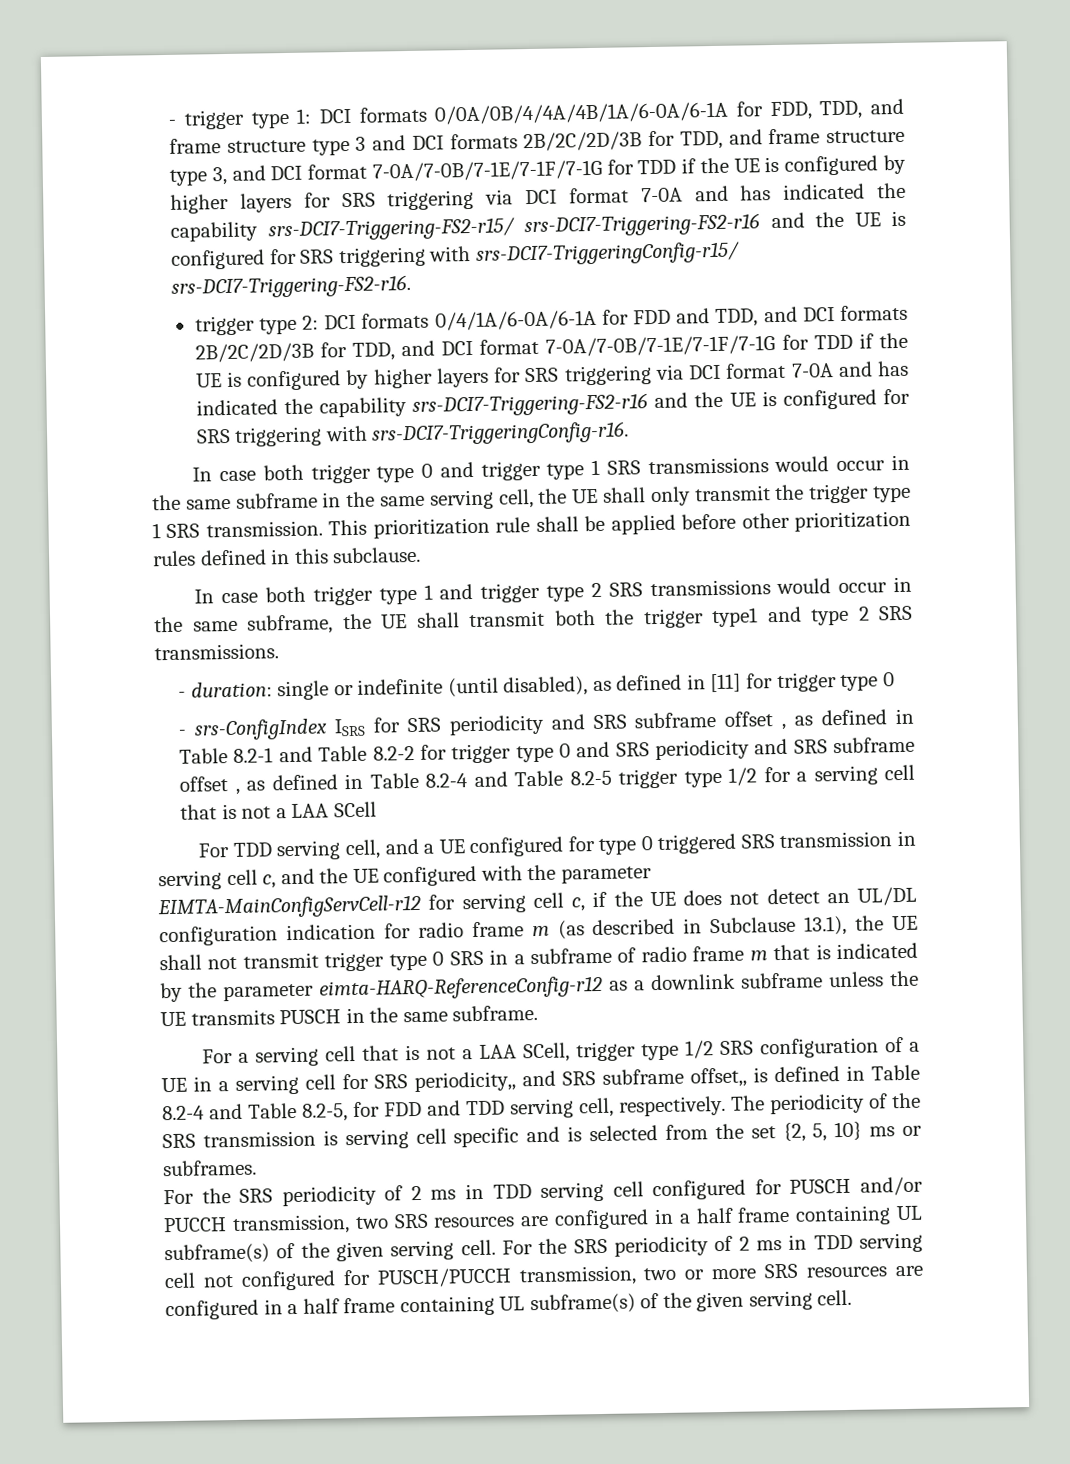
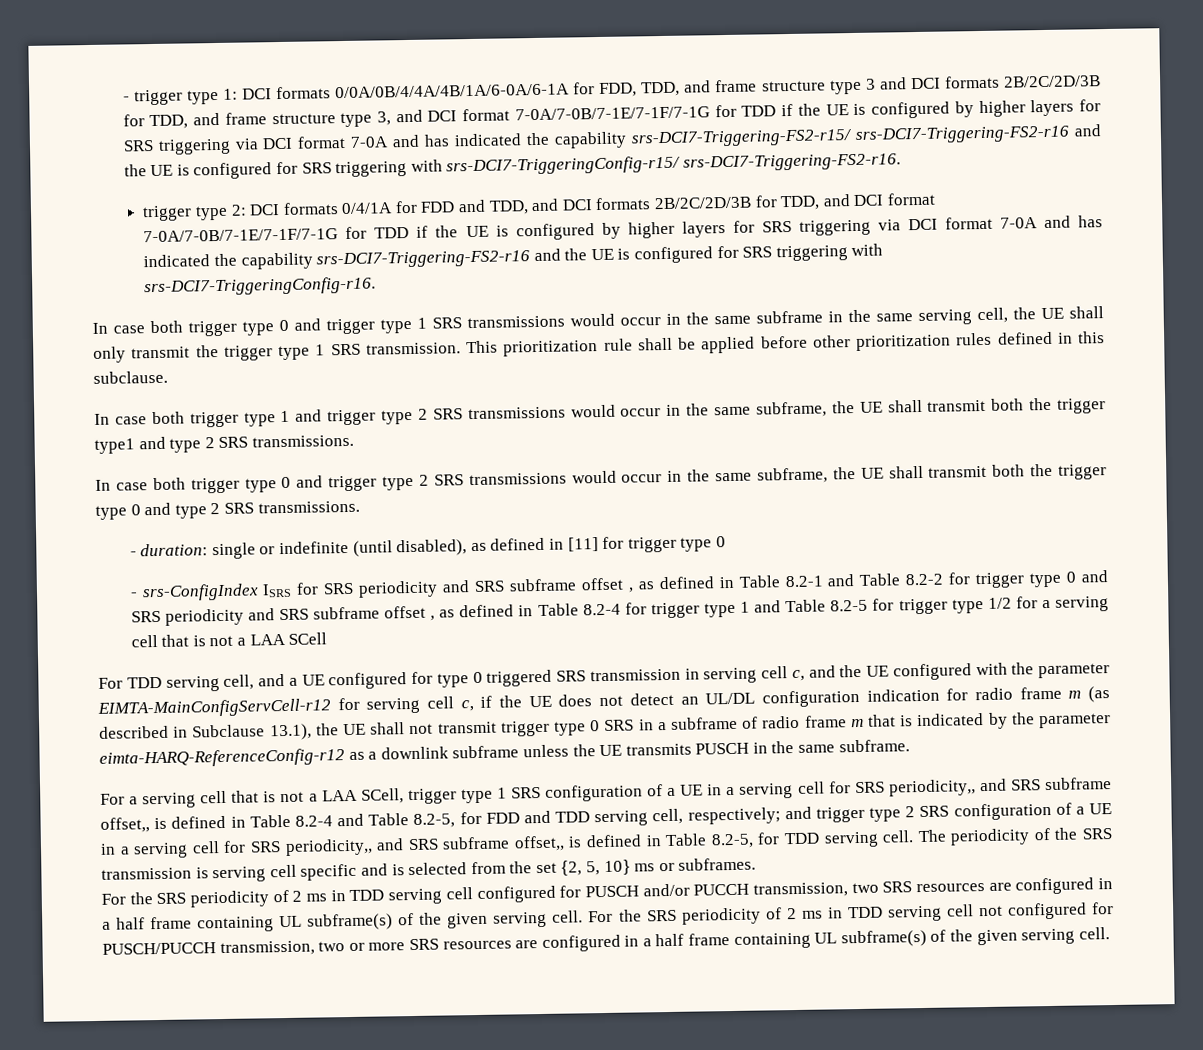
- trigger type 2: DCI formats 0/4/1A/6-0A/6-1A for FDD and TDD, and DCI formats 2B/2C/2D/3B for TDD, and DCI format 7-0A/7-0B/7-1E/7-1F/7-1G for TDD if the UE is configured by higher layers for SRS triggering via DCI format 7-0A and has indicated the capability srs-DCI7-Triggering-FS2-r16 and the UE is configured for SRS triggering with srs-DCI7-TriggeringConfig-r16.
+ trigger type 2: DCI formats 0/4/1A for FDD and TDD, and DCI formats 2B/2C/2D/3B for TDD, and DCI format 7-0A/7-0B/7-1E/7-1F/7-1G for TDD if the UE is configured by higher layers for SRS triggering via DCI format 7-0A and has indicated the capability srs-DCI7-Triggering-FS2-r16 and the UE is configured for SRS triggering with srs-DCI7-TriggeringConfig-r16.
+ In case both trigger type 0 and trigger type 2 SRS transmissions would occur in the same subframe, the UE shall transmit both the trigger type 0 and type 2 SRS transmissions.
- - srs-ConfigIndex ISRS for SRS periodicity and SRS subframe offset , as defined in Table 8.2-1 and Table 8.2-2 for trigger type 0 and SRS periodicity and SRS subframe offset , as defined in Table 8.2-4 and Table 8.2-5 trigger type 1/2 for a serving cell that is not a LAA SCell
+ - srs-ConfigIndex ISRS for SRS periodicity and SRS subframe offset , as defined in Table 8.2-1 and Table 8.2-2 for trigger type 0 and SRS periodicity and SRS subframe offset , as defined in Table 8.2-4 for trigger type 1 and Table 8.2-5 for trigger type 1/2 for a serving cell that is not a LAA SCell
- For a serving cell that is not a LAA SCell, trigger type 1/2 SRS configuration of a UE in a serving cell for SRS periodicity,, and SRS subframe offset,, is defined in Table 8.2-4 and Table 8.2-5, for FDD and TDD serving cell, respectively.
+ For a serving cell that is not a LAA SCell, trigger type 1 SRS configuration of a UE in a serving cell for SRS periodicity,, and SRS subframe offset,, is defined in Table 8.2-4 and Table 8.2-5, for FDD and TDD serving cell, respectively; and trigger type 2 SRS configuration of a UE in a serving cell for SRS periodicity,, and SRS subframe offset,, is defined in Table 8.2-5, for TDD serving cell.

